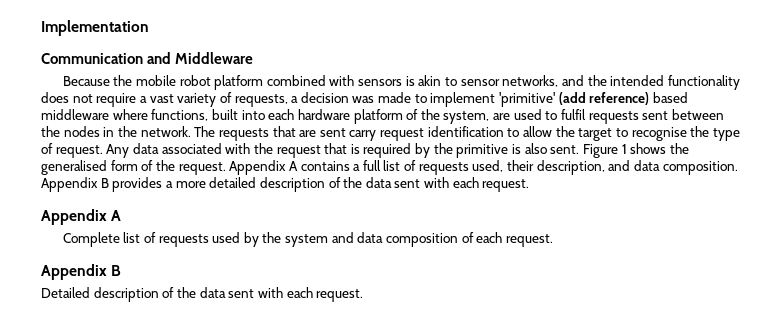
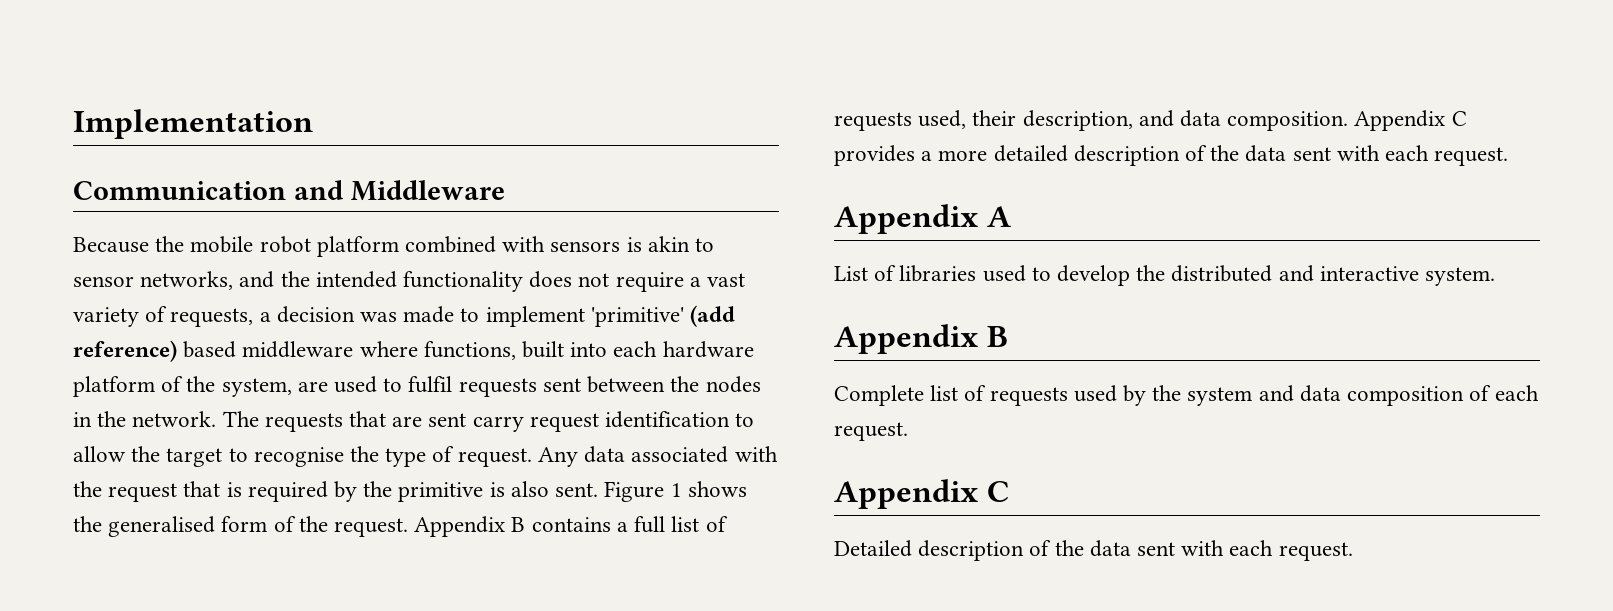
- Appendix A contains a full list of requests used, their description, and data composition.
+ Appendix B contains a full list of requests used, their description, and data composition.
- Appendix B provides a more detailed description of the data sent with each request.
+ Appendix C provides a more detailed description of the data sent with each request.
+ List of libraries used to develop the distributed and interactive system.
+ Appendix B
  Complete list of requests used by the system and data composition of each request.
- Appendix B
+ Appendix C

